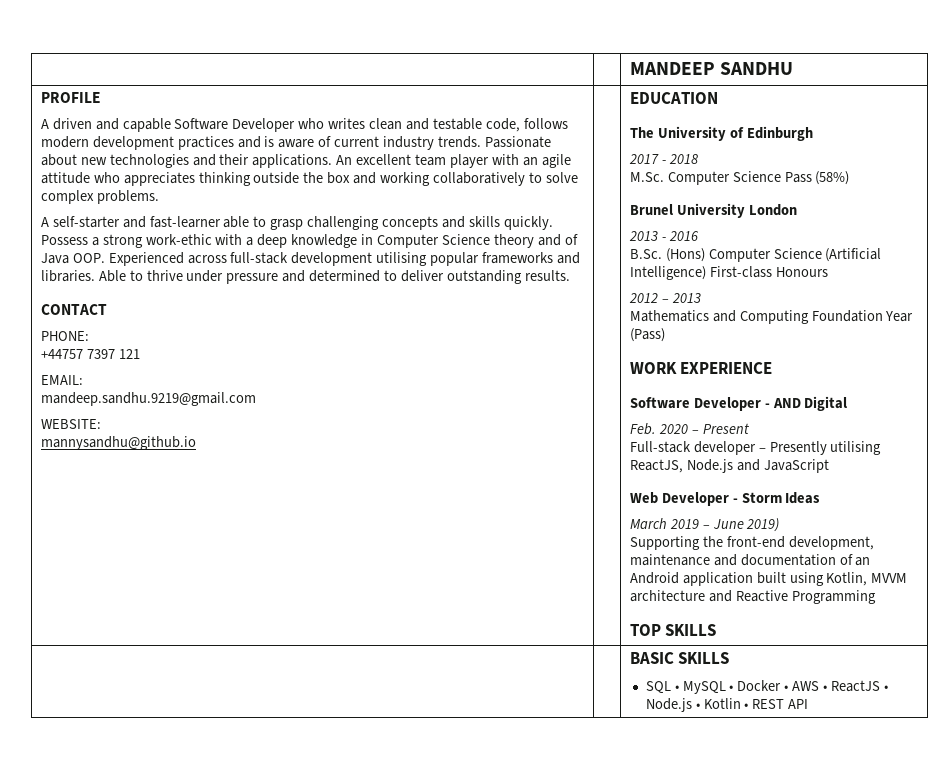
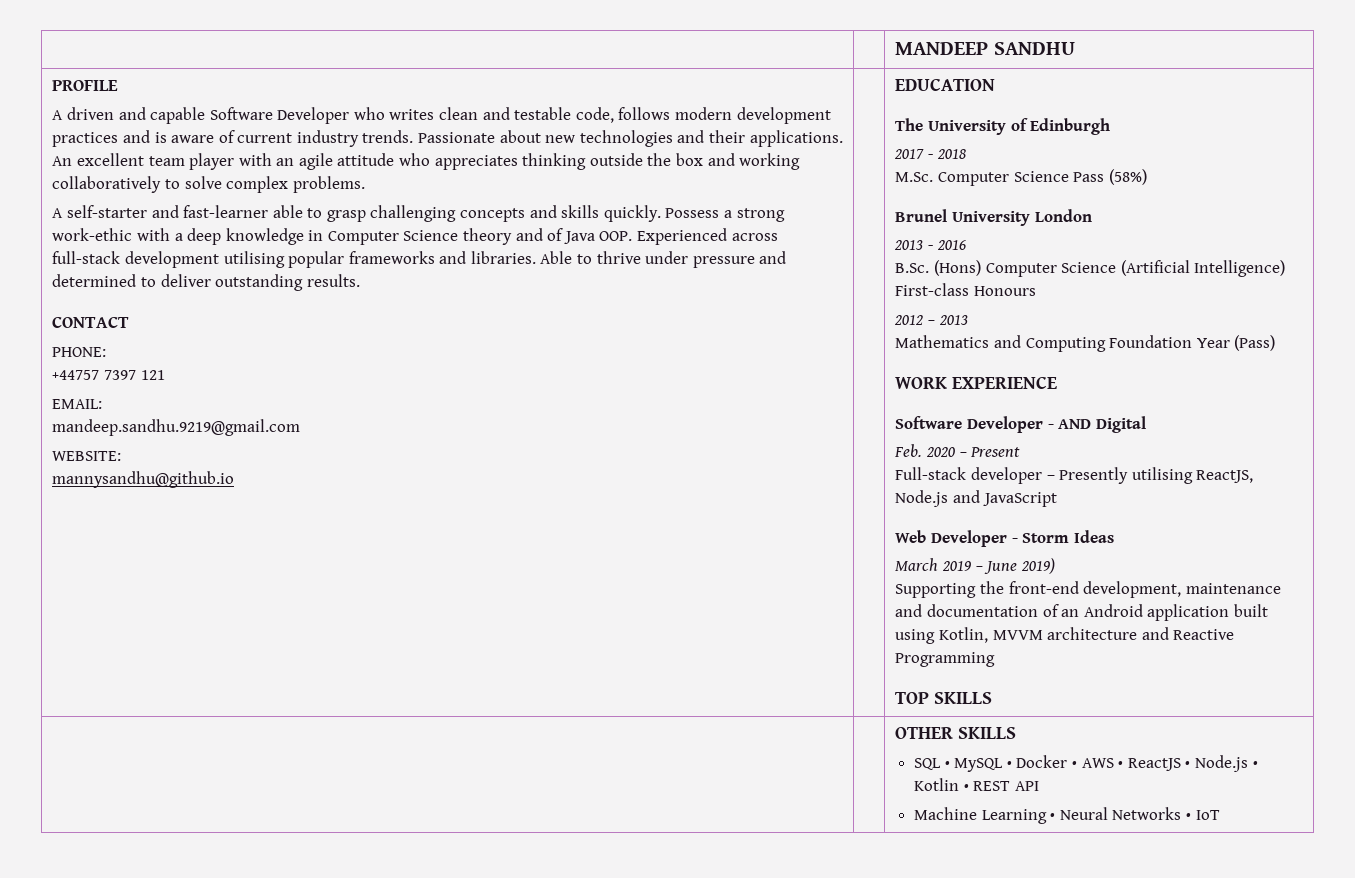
- | | BASIC SKILLS
+ | | OTHER SKILLS
  SQL • MySQL • Docker • AWS • ReactJS • Node.js • Kotlin • REST API
+ Machine Learning • Neural Networks • IoT

